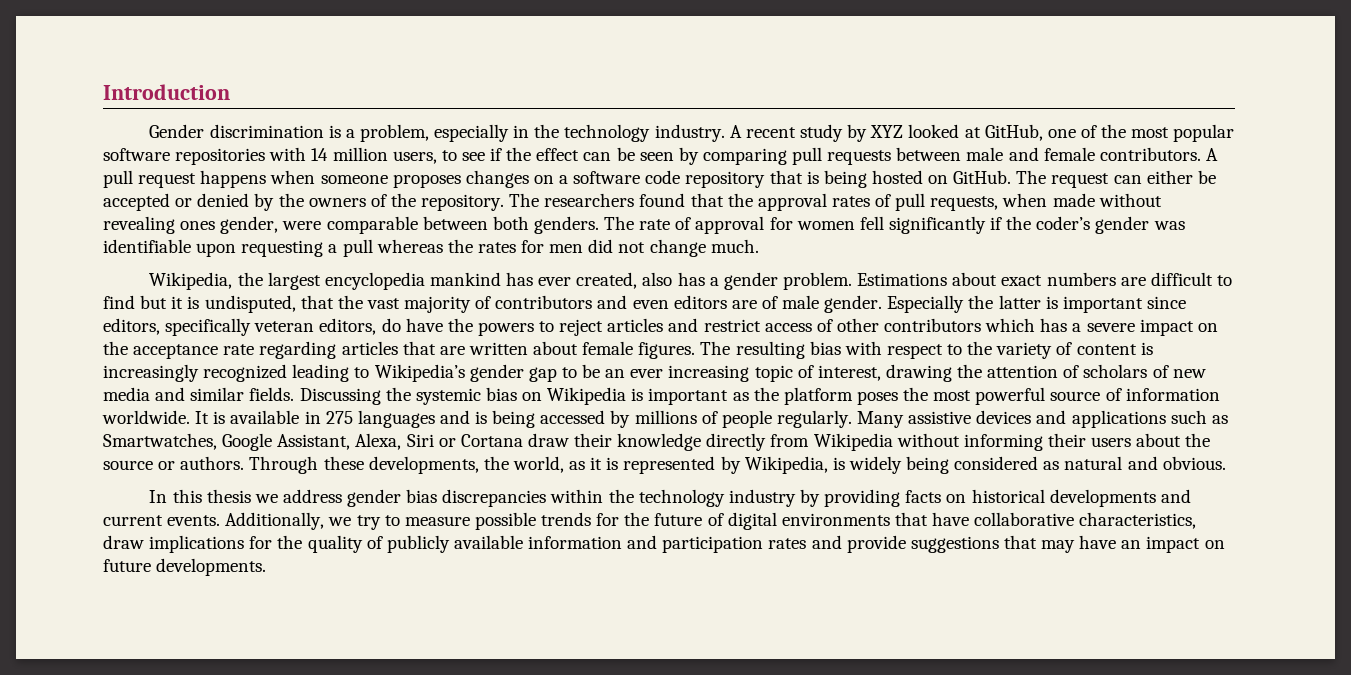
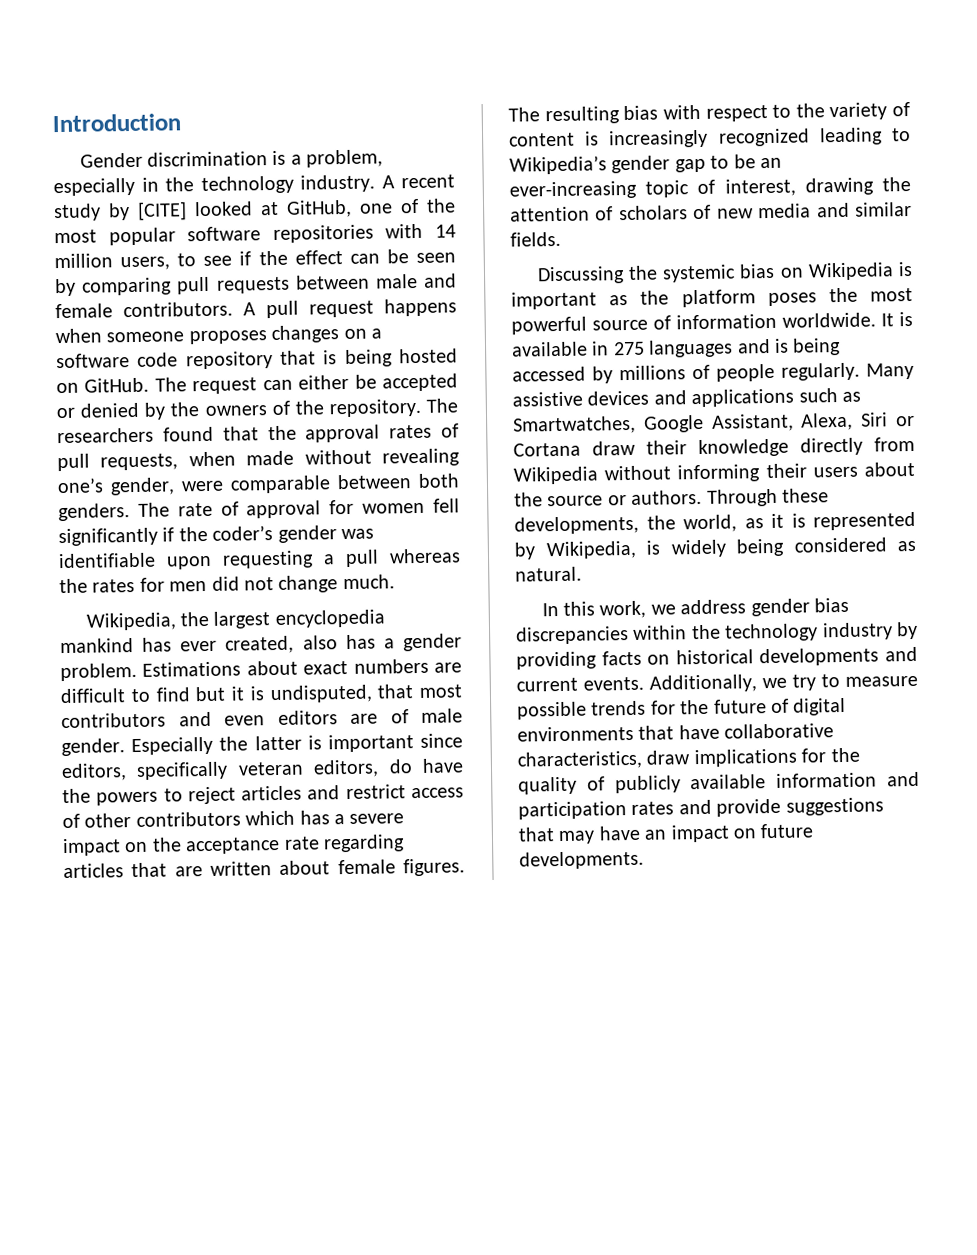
- A recent study by XYZ looked at GitHub, one of the most popular software repositories with 14 million users, to see if the effect can be seen by comparing pull requests between male and female contributors.
+ A recent study by [CITE] looked at GitHub, one of the most popular software repositories with 14 million users, to see if the effect can be seen by comparing pull requests between male and female contributors.
- The researchers found that the approval rates of pull requests, when made without revealing ones gender, were comparable between both genders.
+ The researchers found that the approval rates of pull requests, when made without revealing one’s gender, were comparable between both genders.
- Estimations about exact numbers are difficult to find but it is undisputed, that the vast majority of contributors and even editors are of male gender.
+ Estimations about exact numbers are difficult to find but it is undisputed, that most contributors and even editors are of male gender.
- The resulting bias with respect to the variety of content is increasingly recognized leading to Wikipedia’s gender gap to be an ever increasing topic of interest, drawing the attention of scholars of new media and similar fields. Discussing the systemic bias on Wikipedia is important as the platform poses the most powerful source of information worldwide.
+ The resulting bias with respect to the variety of content is increasingly recognized leading to Wikipedia’s gender gap to be an ever-increasing topic of interest, drawing the attention of scholars of new media and similar fields.
+ Discussing the systemic bias on Wikipedia is important as the platform poses the most powerful source of information worldwide.
- Through these developments, the world, as it is represented by Wikipedia, is widely being considered as natural and obvious.
+ Through these developments, the world, as it is represented by Wikipedia, is widely being considered as natural.
- In this thesis we address gender bias discrepancies within the technology industry by providing facts on historical developments and current events.
+ In this work, we address gender bias discrepancies within the technology industry by providing facts on historical developments and current events.

